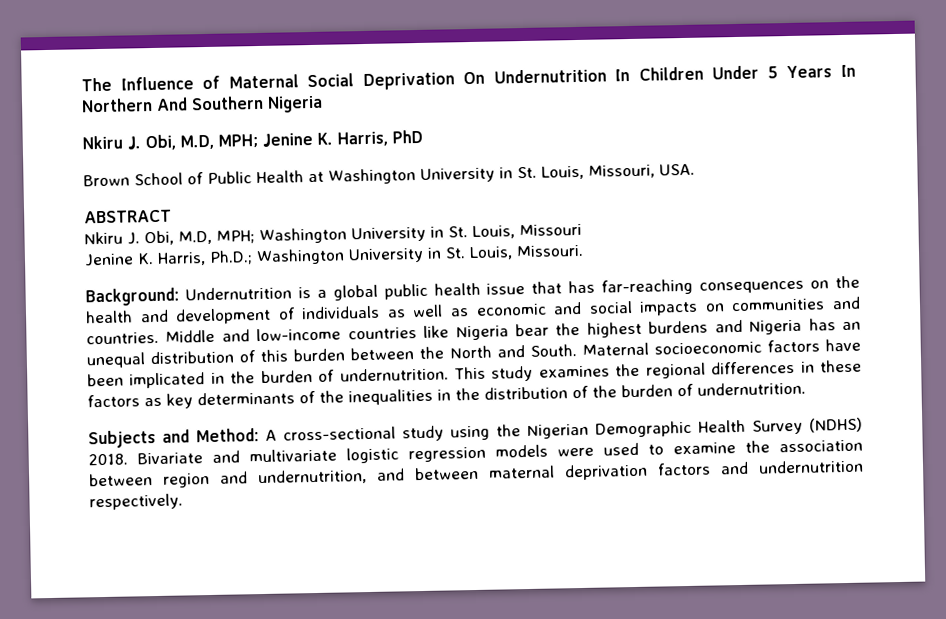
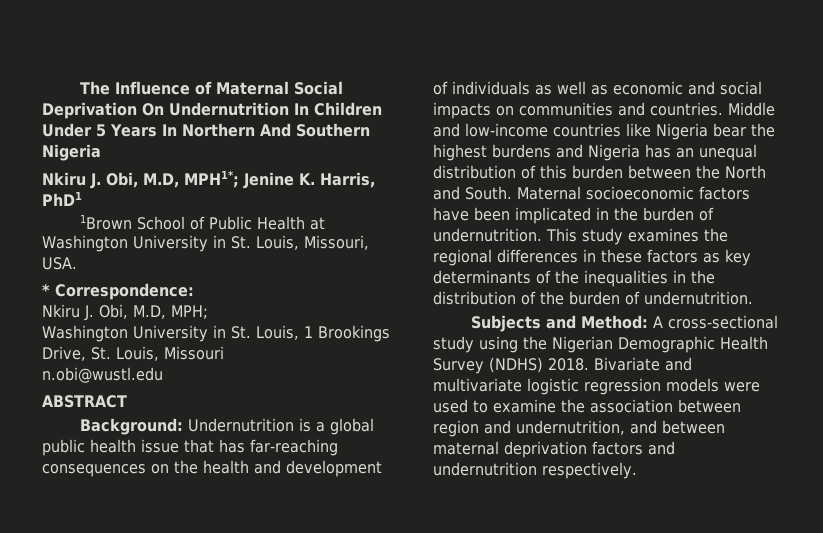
- Nkiru J. Obi, M.D, MPH; Jenine K. Harris, PhD
- Brown School of Public Health at Washington University in St. Louis, Missouri, USA.
+ Nkiru J. Obi, M.D, MPH1*; Jenine K. Harris, PhD1
+ 1Brown School of Public Health at Washington University in St. Louis, Missouri, USA.
+ * Correspondence:
+ Nkiru J. Obi, M.D, MPH;
+ Washington University in St. Louis, 1 Brookings Drive, St. Louis, Missouri
+ n.obi@wustl.edu
  ABSTRACT
- Nkiru J. Obi, M.D, MPH; Washington University in St. Louis, Missouri
- Jenine K. Harris, Ph.D.; Washington University in St. Louis, Missouri.

